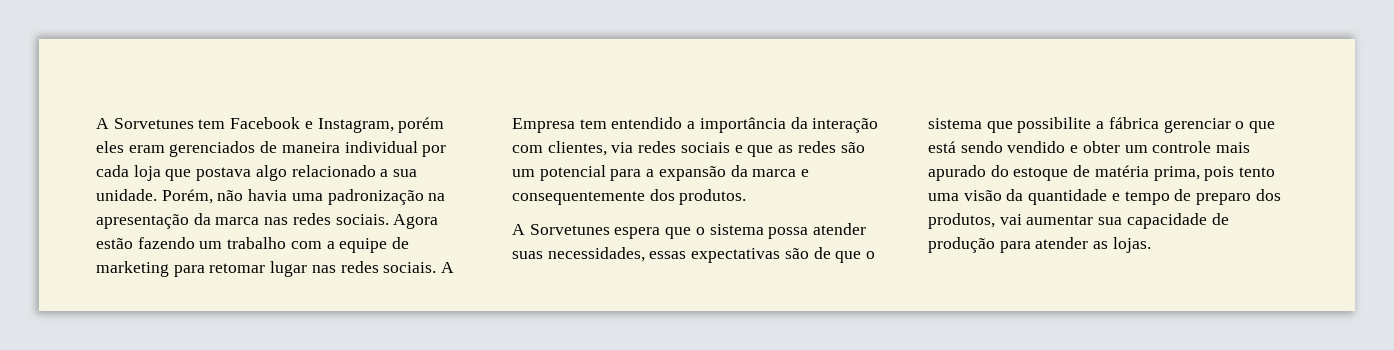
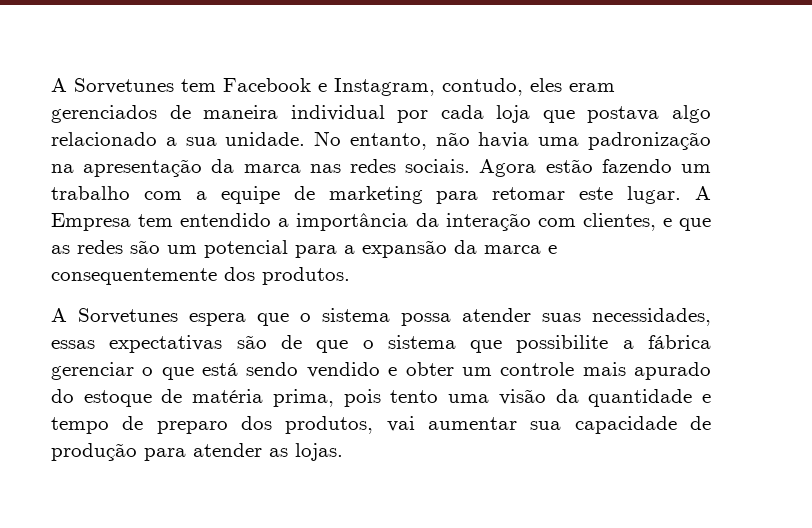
- A Sorvetunes tem Facebook e Instagram, porém eles eram gerenciados de maneira individual por cada loja que postava algo relacionado a sua unidade.
+ A Sorvetunes tem Facebook e Instagram, contudo, eles eram gerenciados de maneira individual por cada loja que postava algo relacionado a sua unidade.
- Porém, não havia uma padronização na apresentação da marca nas redes sociais.
+ No entanto, não havia uma padronização na apresentação da marca nas redes sociais.
- Agora estão fazendo um trabalho com a equipe de marketing para retomar lugar nas redes sociais.
+ Agora estão fazendo um trabalho com a equipe de marketing para retomar este lugar.
- A Empresa tem entendido a importância da interação com clientes, via redes sociais e que as redes são um potencial para a expansão da marca e consequentemente dos produtos.
+ A Empresa tem entendido a importância da interação com clientes, e que as redes são um potencial para a expansão da marca e consequentemente dos produtos.

